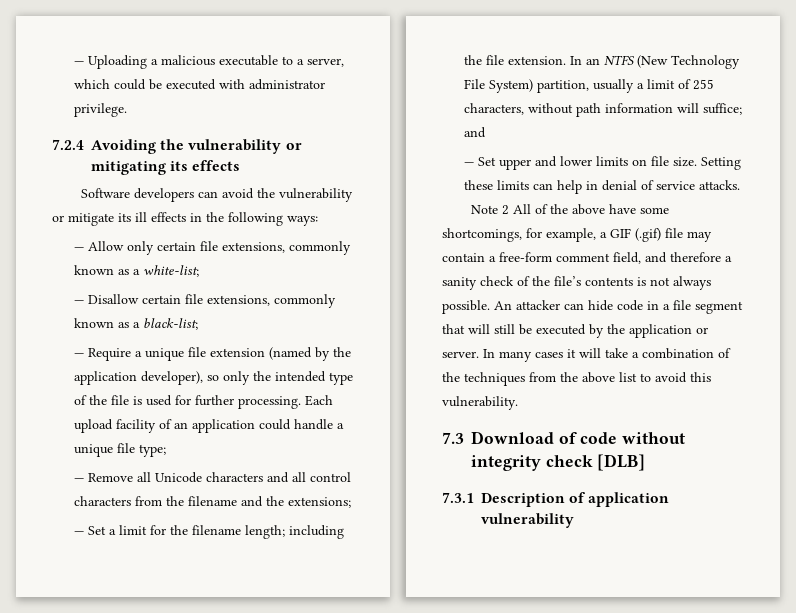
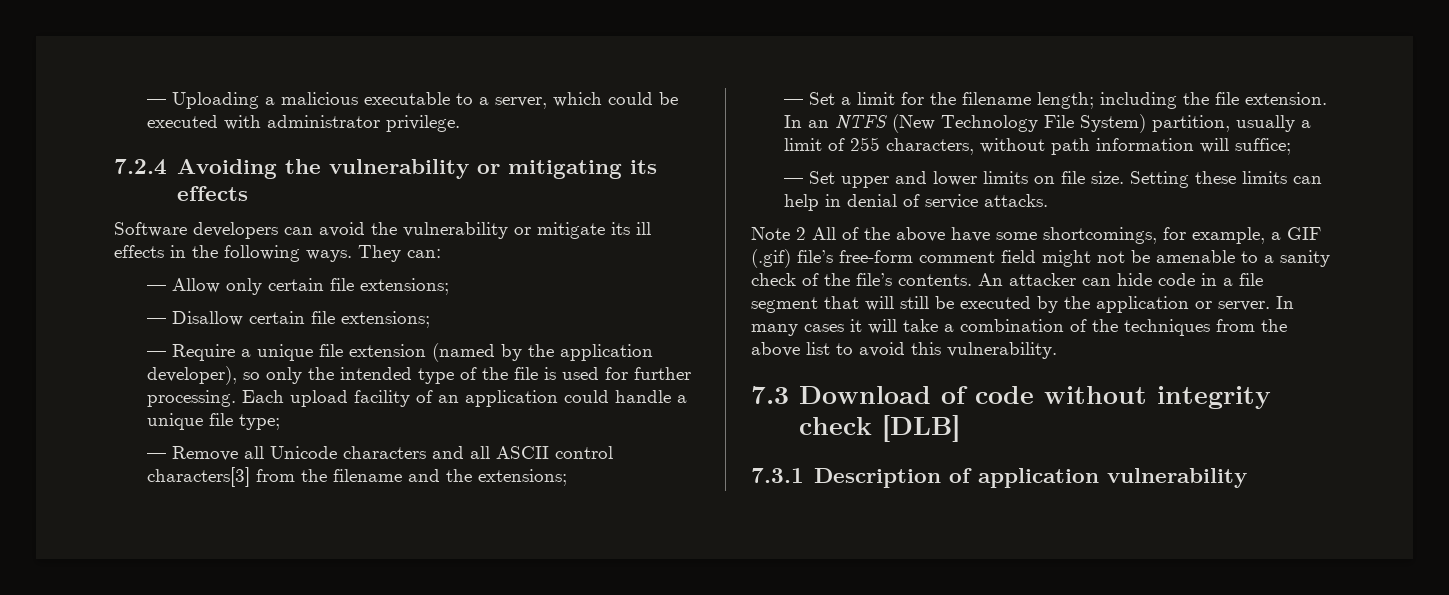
- Software developers can avoid the vulnerability or mitigate its ill effects in the following ways:
+ Software developers can avoid the vulnerability or mitigate its ill effects in the following ways. They can:
- — Allow only certain file extensions, commonly known as a white-list;
- — Disallow certain file extensions, commonly known as a black-list;
+ — Allow only certain file extensions;
+ — Disallow certain file extensions;
- — Remove all Unicode characters and all control characters from the filename and the extensions;
+ — Remove all Unicode characters and all ASCII control characters[3] from the filename and the extensions;
- In an NTFS (New Technology File System) partition, usually a limit of 255 characters, without path information will suffice; and
+ In an NTFS (New Technology File System) partition, usually a limit of 255 characters, without path information will suffice;
- Note 2 All of the above have some shortcomings, for example, a GIF (.gif) file may contain a free-form comment field, and therefore a sanity check of the file’s contents is not always possible.
+ Note 2 All of the above have some shortcomings, for example, a GIF (.gif) file’s free-form comment field might not be amenable to a sanity check of the file’s contents.

